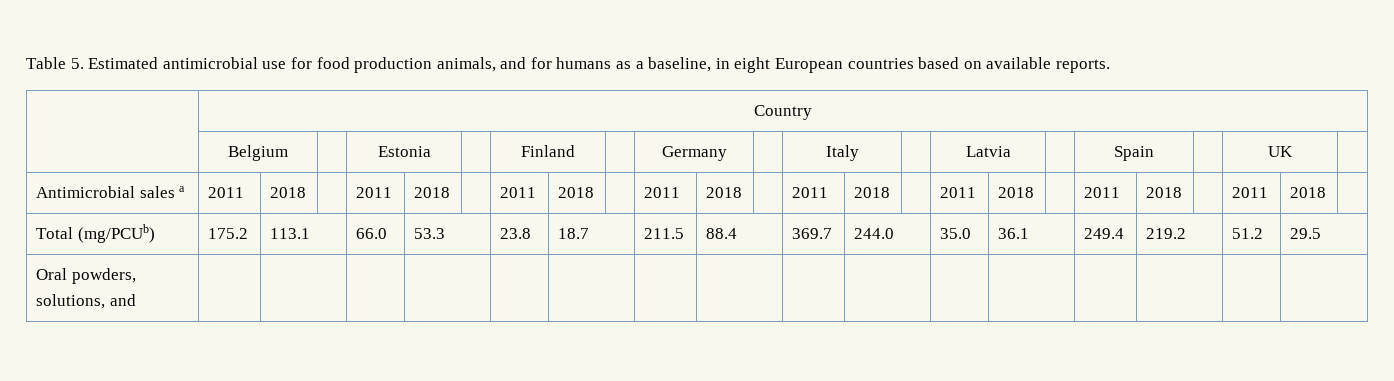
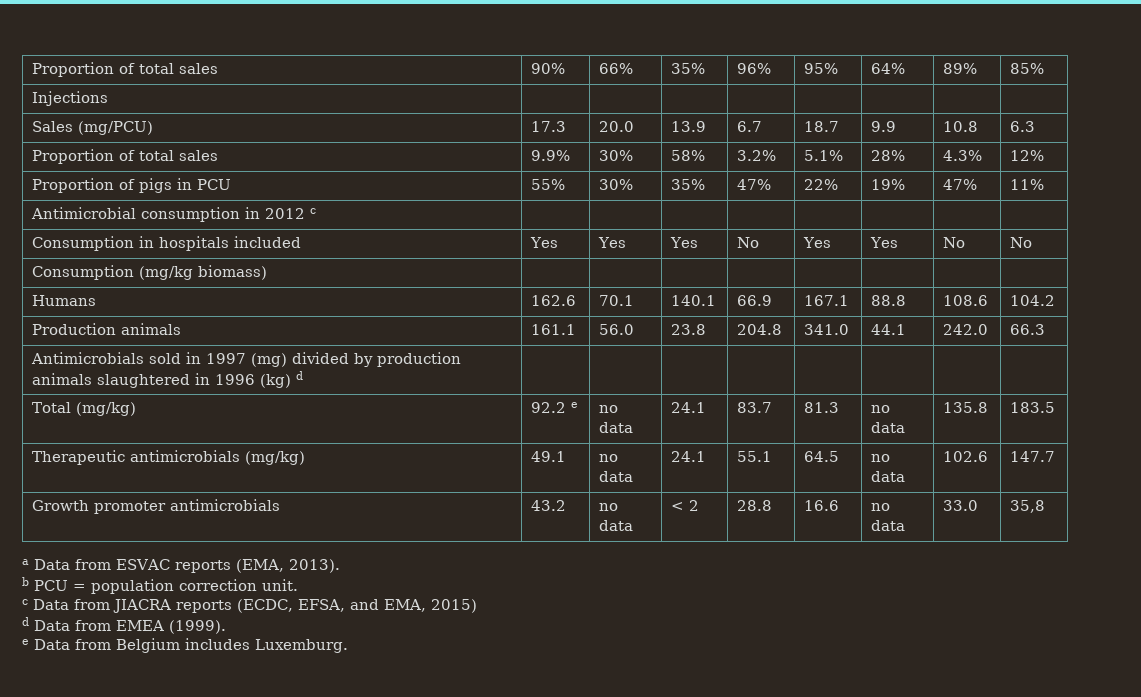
- Table 5. Estimated antimicrobial use for food production animals, and for humans as a baseline, in eight European countries based on available reports.
- | Country
- | Belgium | | Estonia | | Finland | | Germany | | Italy | | Latvia | | Spain | | UK |
- Antimicrobial sales a | 2011 | 2018 | | 2011 | 2018 | | 2011 | 2018 | | 2011 | 2018 | | 2011 | 2018 | | 2011 | 2018 | | 2011 | 2018 | | 2011 | 2018 |
- Total (mg/PCUb) | 175.2 | 113.1 | 66.0 | 53.3 | 23.8 | 18.7 | 211.5 | 88.4 | 369.7 | 244.0 | 35.0 | 36.1 | 249.4 | 219.2 | 51.2 | 29.5
- Oral powders, solutions, and | | | | | | | | | | | | | | | |
+ Proportion of total sales | 90% | 66% | 35% | 96% | 95% | 64% | 89% | 85%
+ Injections | | | | | | | |
+ Sales (mg/PCU) | 17.3 | 20.0 | 13.9 | 6.7 | 18.7 | 9.9 | 10.8 | 6.3
+ Proportion of total sales | 9.9% | 30% | 58% | 3.2% | 5.1% | 28% | 4.3% | 12%
+ Proportion of pigs in PCU | 55% | 30% | 35% | 47% | 22% | 19% | 47% | 11%
+ Antimicrobial consumption in 2012 c | | | | | | | |
+ Consumption in hospitals included | Yes | Yes | Yes | No | Yes | Yes | No | No
+ Consumption (mg/kg biomass) | | | | | | | |
+ Humans | 162.6 | 70.1 | 140.1 | 66.9 | 167.1 | 88.8 | 108.6 | 104.2
+ Production animals | 161.1 | 56.0 | 23.8 | 204.8 | 341.0 | 44.1 | 242.0 | 66.3
+ Antimicrobials sold in 1997 (mg) divided by production animals slaughtered in 1996 (kg) d | | | | | | | |
+ Total (mg/kg) | 92.2 e | no data | 24.1 | 83.7 | 81.3 | no data | 135.8 | 183.5
+ Therapeutic antimicrobials (mg/kg) | 49.1 | no data | 24.1 | 55.1 | 64.5 | no data | 102.6 | 147.7
+ Growth promoter antimicrobials | 43.2 | no data | < 2 | 28.8 | 16.6 | no data | 33.0 | 35,8
+ a Data from ESVAC reports (EMA, 2013).
+ b PCU = population correction unit.
+ c Data from JIACRA reports (ECDC, EFSA, and EMA, 2015)
+ d Data from EMEA (1999).
+ e Data from Belgium includes Luxemburg.

